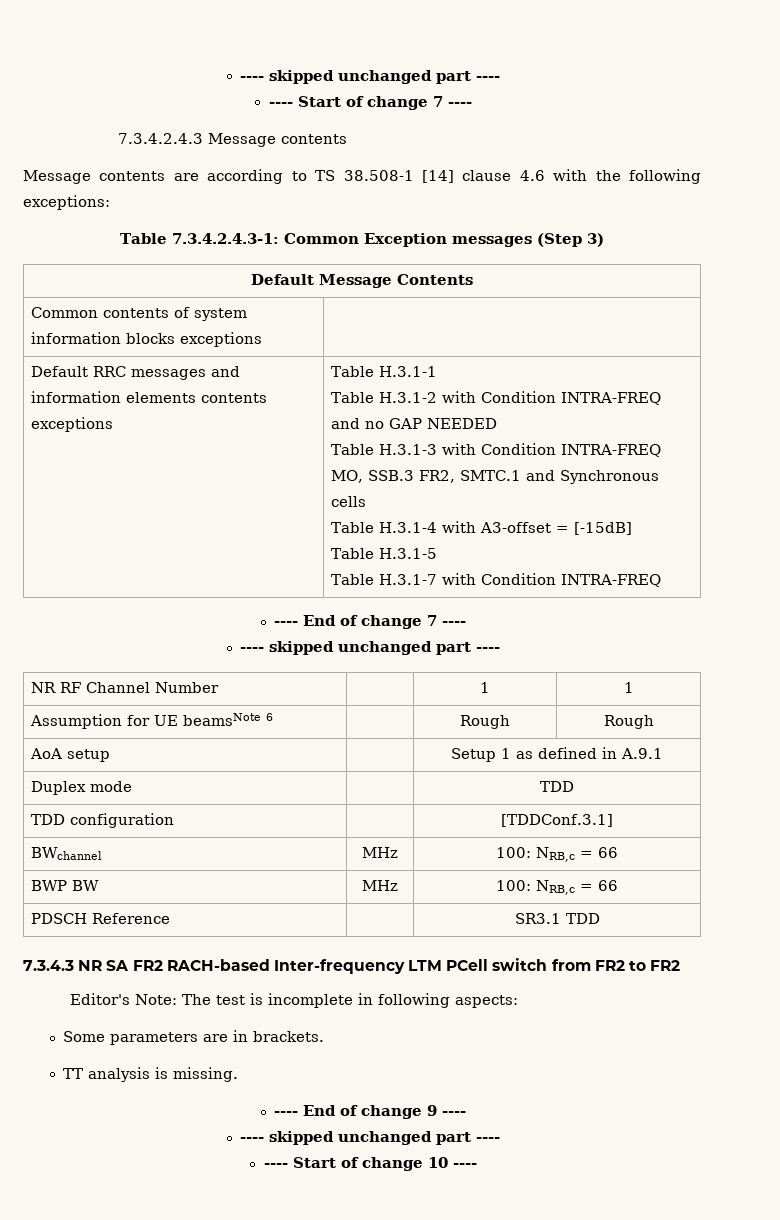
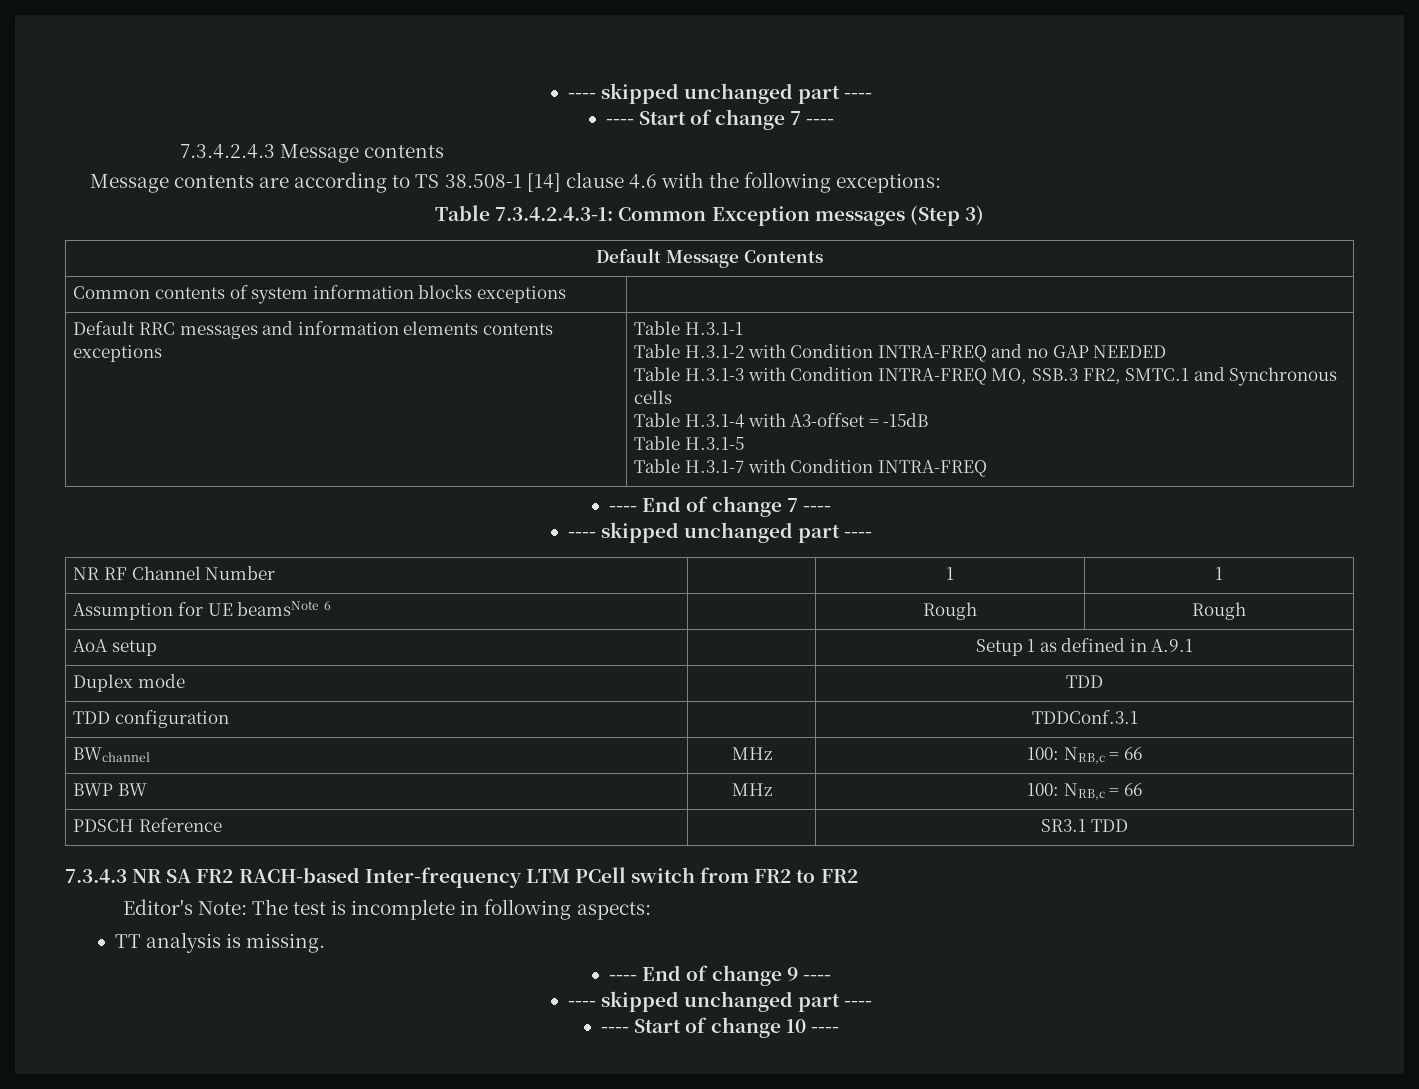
- Table H.3.1-4 with A3-offset = [-15dB]
+ Table H.3.1-4 with A3-offset = -15dB
- TDD configuration | | [TDDConf.3.1]
+ TDD configuration | | TDDConf.3.1
- Some parameters are in brackets.

